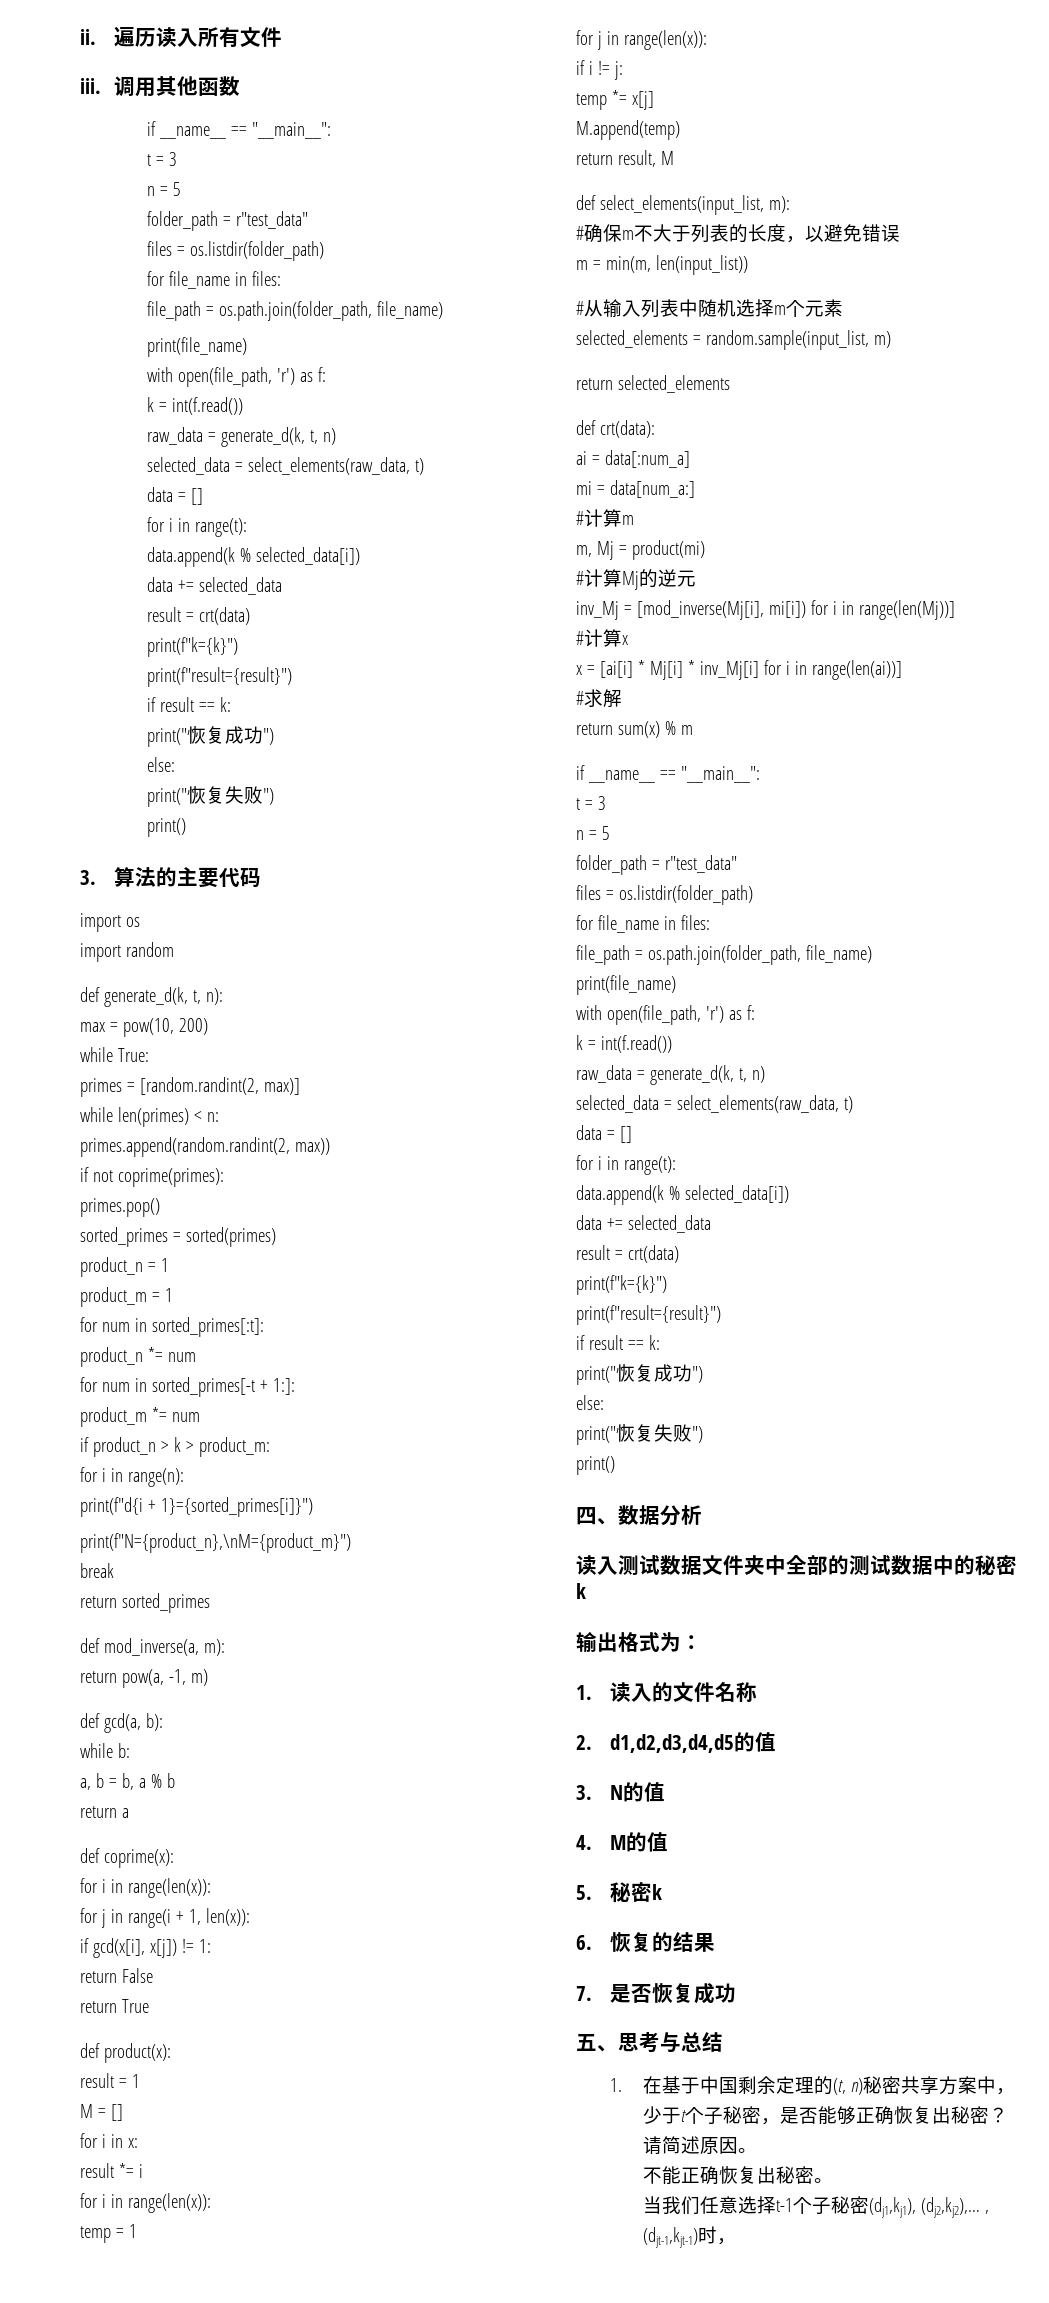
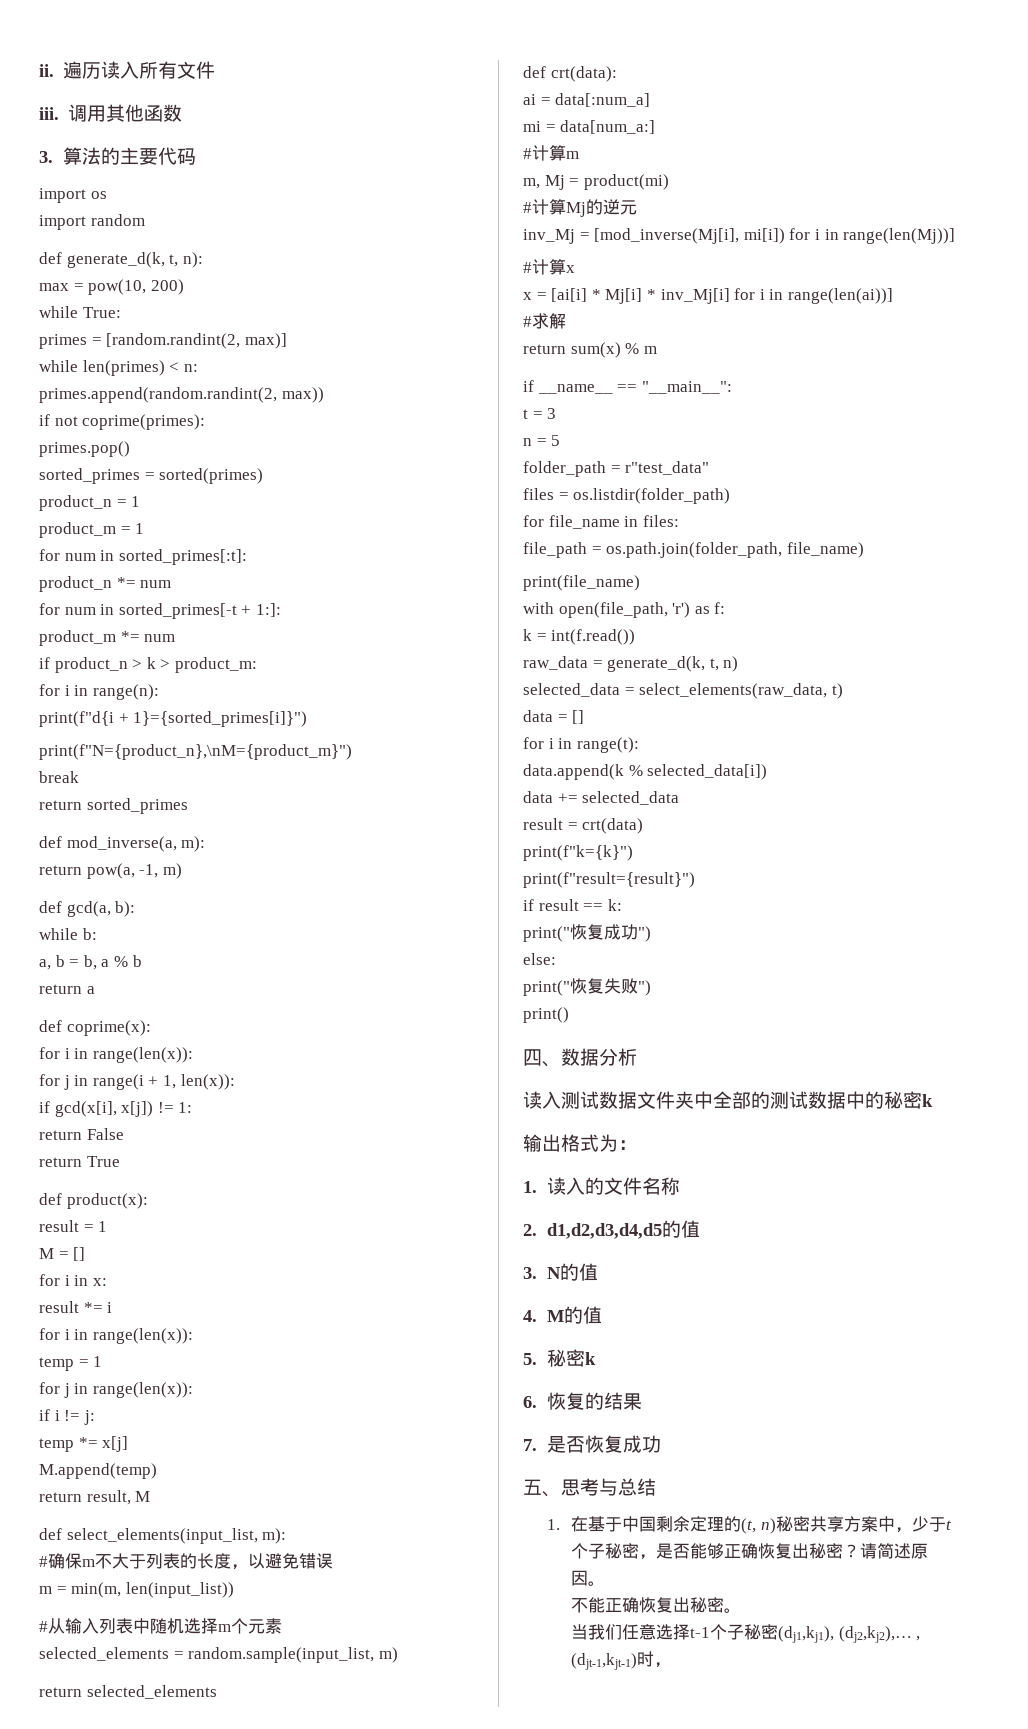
  调用其他函数
- if __name__ == "__main__":
- t = 3
- n = 5
- folder_path = r"test_data"
- files = os.listdir(folder_path)
- for file_name in files:
- file_path = os.path.join(folder_path, file_name)
- print(file_name)
- with open(file_path, 'r') as f:
- k = int(f.read())
- raw_data = generate_d(k, t, n)
- selected_data = select_elements(raw_data, t)
- data = []
- for i in range(t):
- data.append(k % selected_data[i])
- data += selected_data
- result = crt(data)
- print(f"k={k}")
- print(f"result={result}")
- if result == k:
- print("恢复成功")
- else:
- print("恢复失败")
- print()

